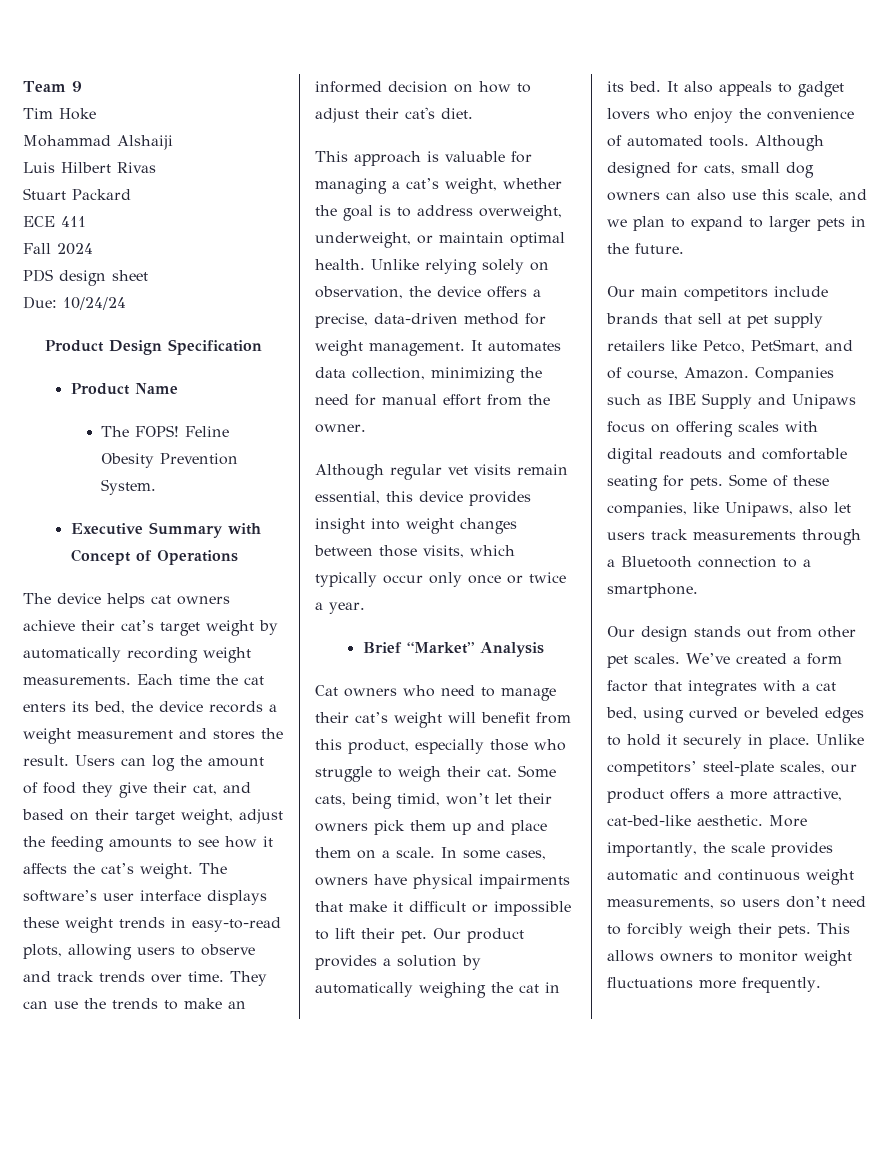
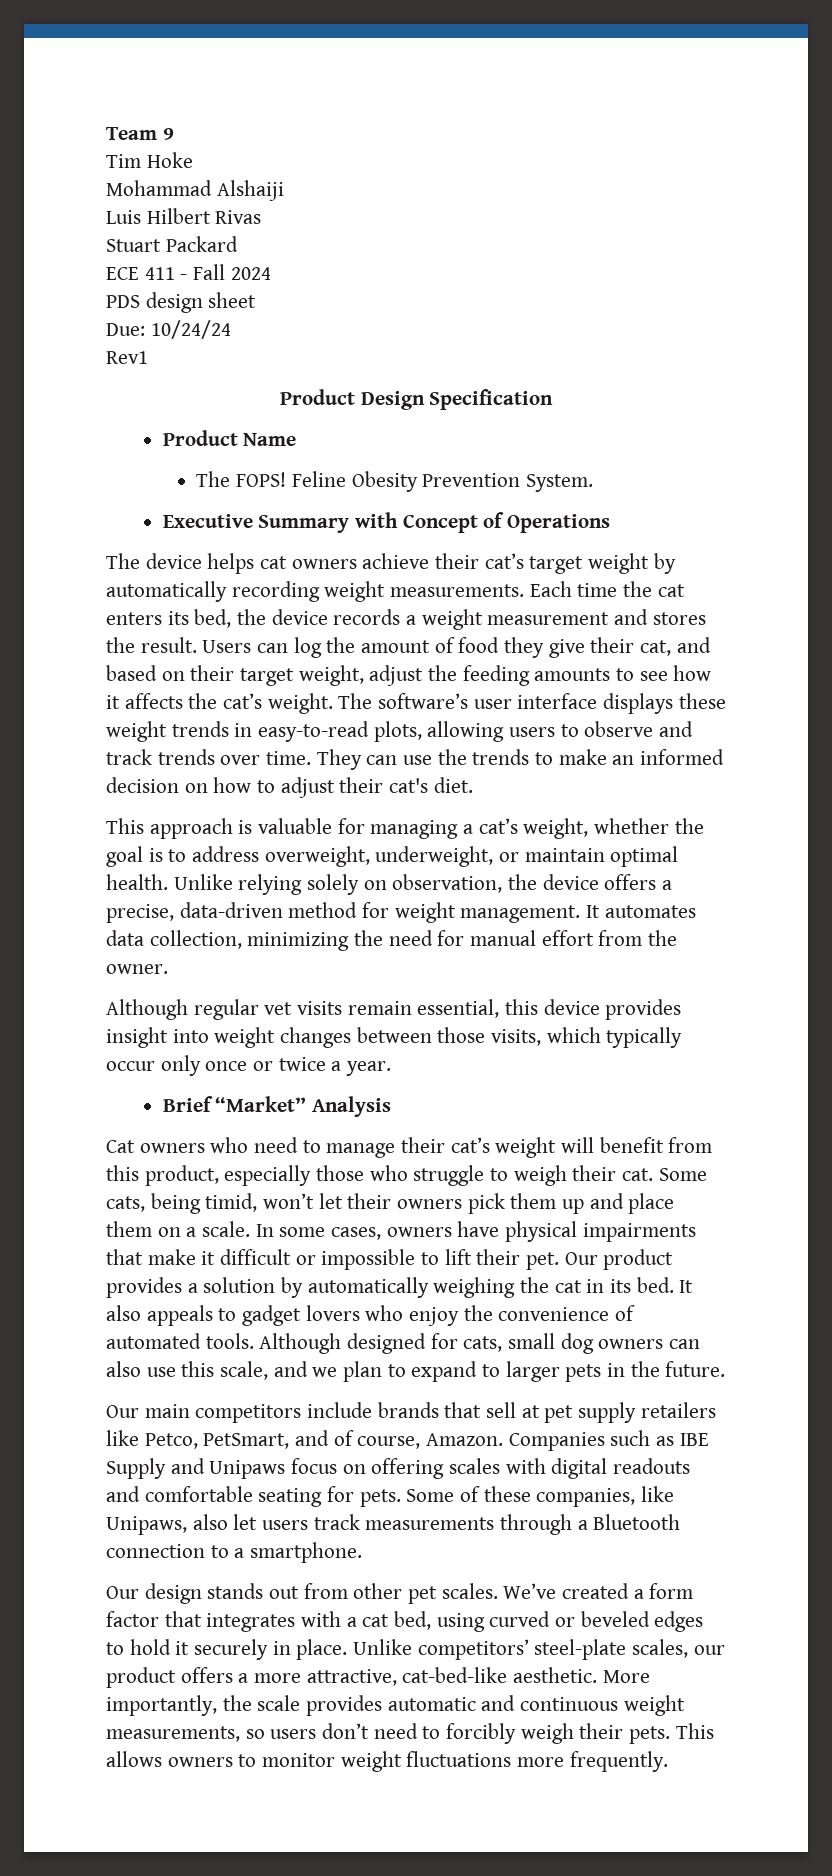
- ECE 411
- Fall 2024
+ ECE 411 - Fall 2024
+ Rev1

